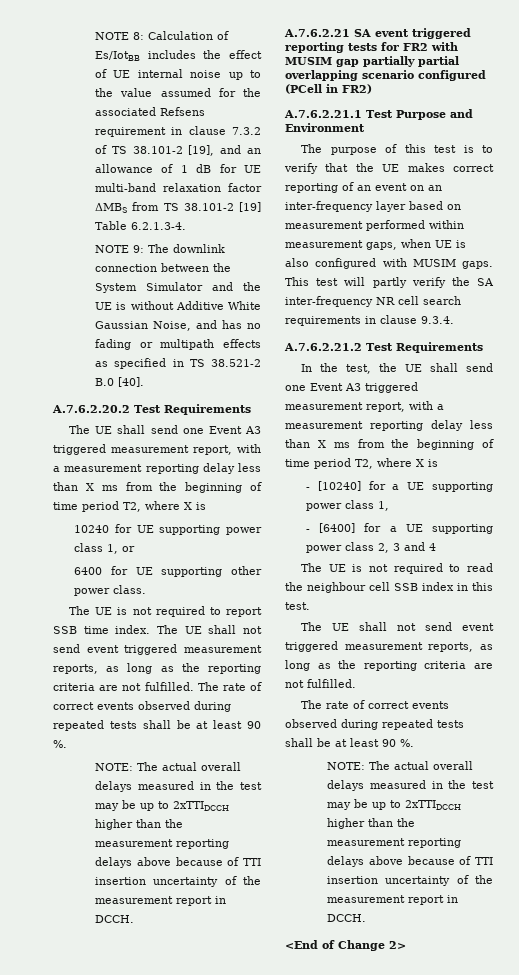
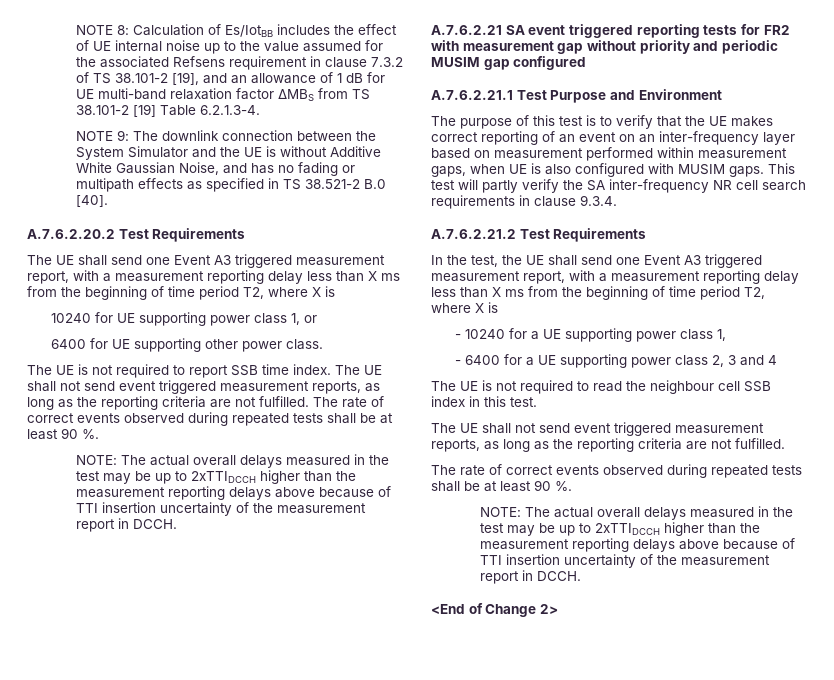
- A.7.6.2.21 SA event triggered reporting tests for FR2 with MUSIM gap partially partial overlapping scenario configured (PCell in FR2)
+ A.7.6.2.21 SA event triggered reporting tests for FR2 with measurement gap without priority and periodic MUSIM gap configured
- - [10240] for a UE supporting power class 1,
+ - 10240 for a UE supporting power class 1,
- - [6400] for a UE supporting power class 2, 3 and 4
+ - 6400 for a UE supporting power class 2, 3 and 4

